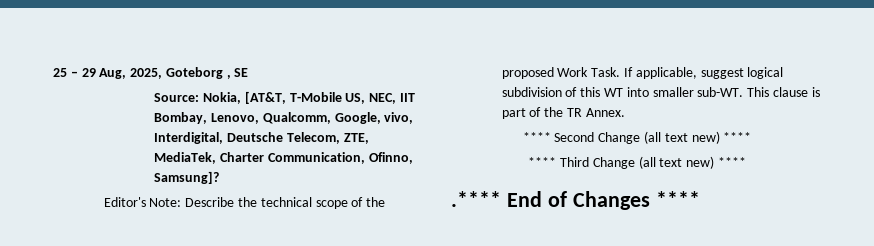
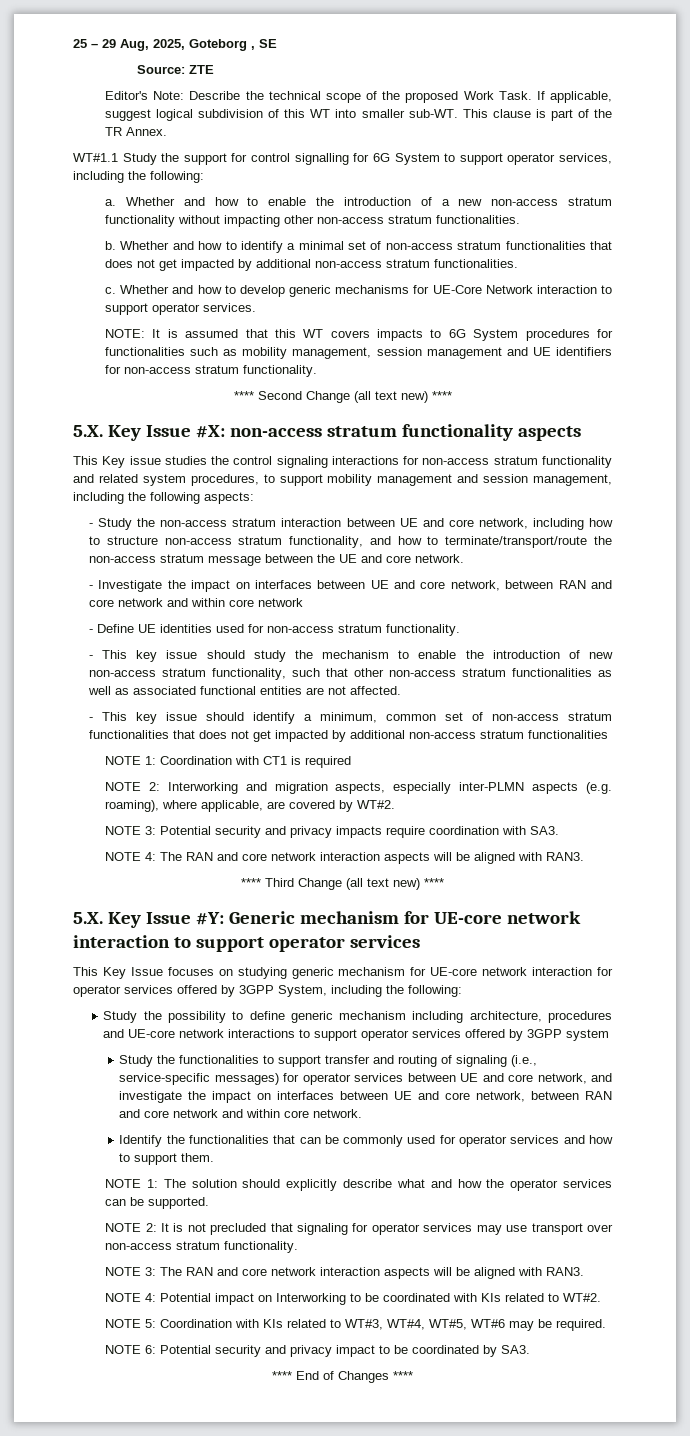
- Source: Nokia, [AT&T, T-Mobile US, NEC, IIT Bombay, Lenovo, Qualcomm, Google, vivo, Interdigital, Deutsche Telecom, ZTE, MediaTek, Charter Communication, Ofinno, Samsung]?
+ Source: ZTE
+ WT#1.1 Study the support for control signalling for 6G System to support operator services, including the following:
+ a. Whether and how to enable the introduction of a new non-access stratum functionality without impacting other non-access stratum functionalities.
+ b. Whether and how to identify a minimal set of non-access stratum functionalities that does not get impacted by additional non-access stratum functionalities.
+ c. Whether and how to develop generic mechanisms for UE-Core Network interaction to support operator services.
+ NOTE: It is assumed that this WT covers impacts to 6G System procedures for functionalities such as mobility management, session management and UE identifiers for non-access stratum functionality.
+ 5.X. Key Issue #X: non-access stratum functionality aspects
+ This Key issue studies the control signaling interactions for non-access stratum functionality and related system procedures, to support mobility management and session management, including the following aspects:
+ - Study the non-access stratum interaction between UE and core network, including how to structure non-access stratum functionality, and how to terminate/transport/route the non-access stratum message between the UE and core network.
+ - Investigate the impact on interfaces between UE and core network, between RAN and core network and within core network
+ - Define UE identities used for non-access stratum functionality.
+ - This key issue should study the mechanism to enable the introduction of new non-access stratum functionality, such that other non-access stratum functionalities as well as associated functional entities are not affected.
+ - This key issue should identify a minimum, common set of non-access stratum functionalities that does not get impacted by additional non-access stratum functionalities
+ NOTE 1: Coordination with CT1 is required
+ NOTE 2: Interworking and migration aspects, especially inter-PLMN aspects (e.g. roaming), where applicable, are covered by WT#2.
+ NOTE 3: Potential security and privacy impacts require coordination with SA3.
+ NOTE 4: The RAN and core network interaction aspects will be aligned with RAN3.
- .**** End of Changes ****
+ 5.X. Key Issue #Y: Generic mechanism for UE-core network interaction to support operator services
+ This Key Issue focuses on studying generic mechanism for UE-core network interaction for operator services offered by 3GPP System, including the following:
+ Study the possibility to define generic mechanism including architecture, procedures and UE-core network interactions to support operator services offered by 3GPP system
+ Study the functionalities to support transfer and routing of signaling (i.e., service-specific messages) for operator services between UE and core network, and investigate the impact on interfaces between UE and core network, between RAN and core network and within core network.
+ Identify the functionalities that can be commonly used for operator services and how to support them.
+ NOTE 1: The solution should explicitly describe what and how the operator services can be supported.
+ NOTE 2: It is not precluded that signaling for operator services may use transport over non-access stratum functionality.
+ NOTE 3: The RAN and core network interaction aspects will be aligned with RAN3.
+ NOTE 4: Potential impact on Interworking to be coordinated with KIs related to WT#2.
+ NOTE 5: Coordination with KIs related to WT#3, WT#4, WT#5, WT#6 may be required.
+ NOTE 6: Potential security and privacy impact to be coordinated by SA3.
+ **** End of Changes ****

